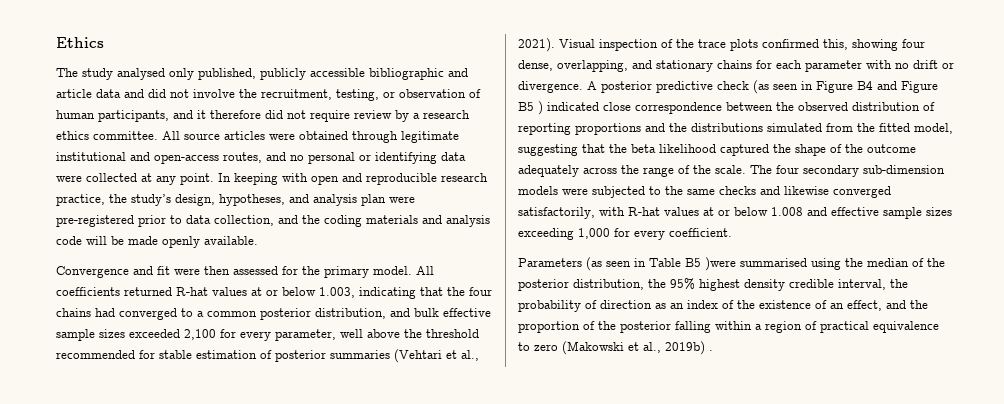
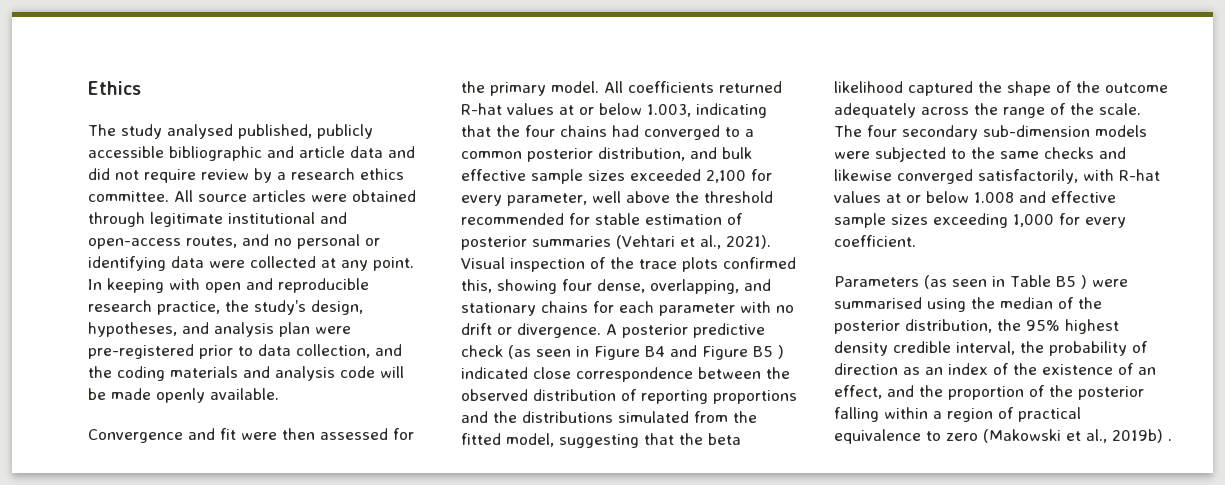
- The study analysed only published, publicly accessible bibliographic and article data and did not involve the recruitment, testing, or observation of human participants, and it therefore did not require review by a research ethics committee.
+ The study analysed published, publicly accessible bibliographic and article data and did not require review by a research ethics committee.
- Parameters (as seen in Table B5 )were summarised using the median of the posterior distribution, the 95% highest density credible interval, the probability of direction as an index of the existence of an effect, and the proportion of the posterior falling within a region of practical equivalence to zero (Makowski et al., 2019b) .
+ Parameters (as seen in Table B5 ) were summarised using the median of the posterior distribution, the 95% highest density credible interval, the probability of direction as an index of the existence of an effect, and the proportion of the posterior falling within a region of practical equivalence to zero (Makowski et al., 2019b) .

